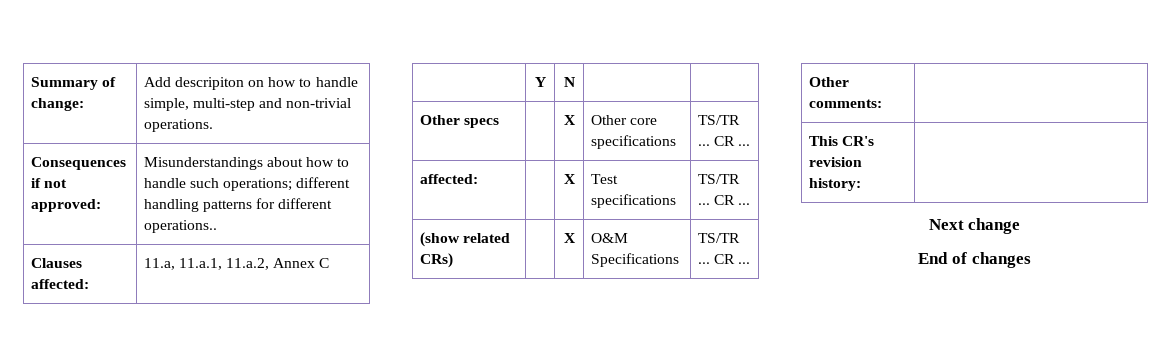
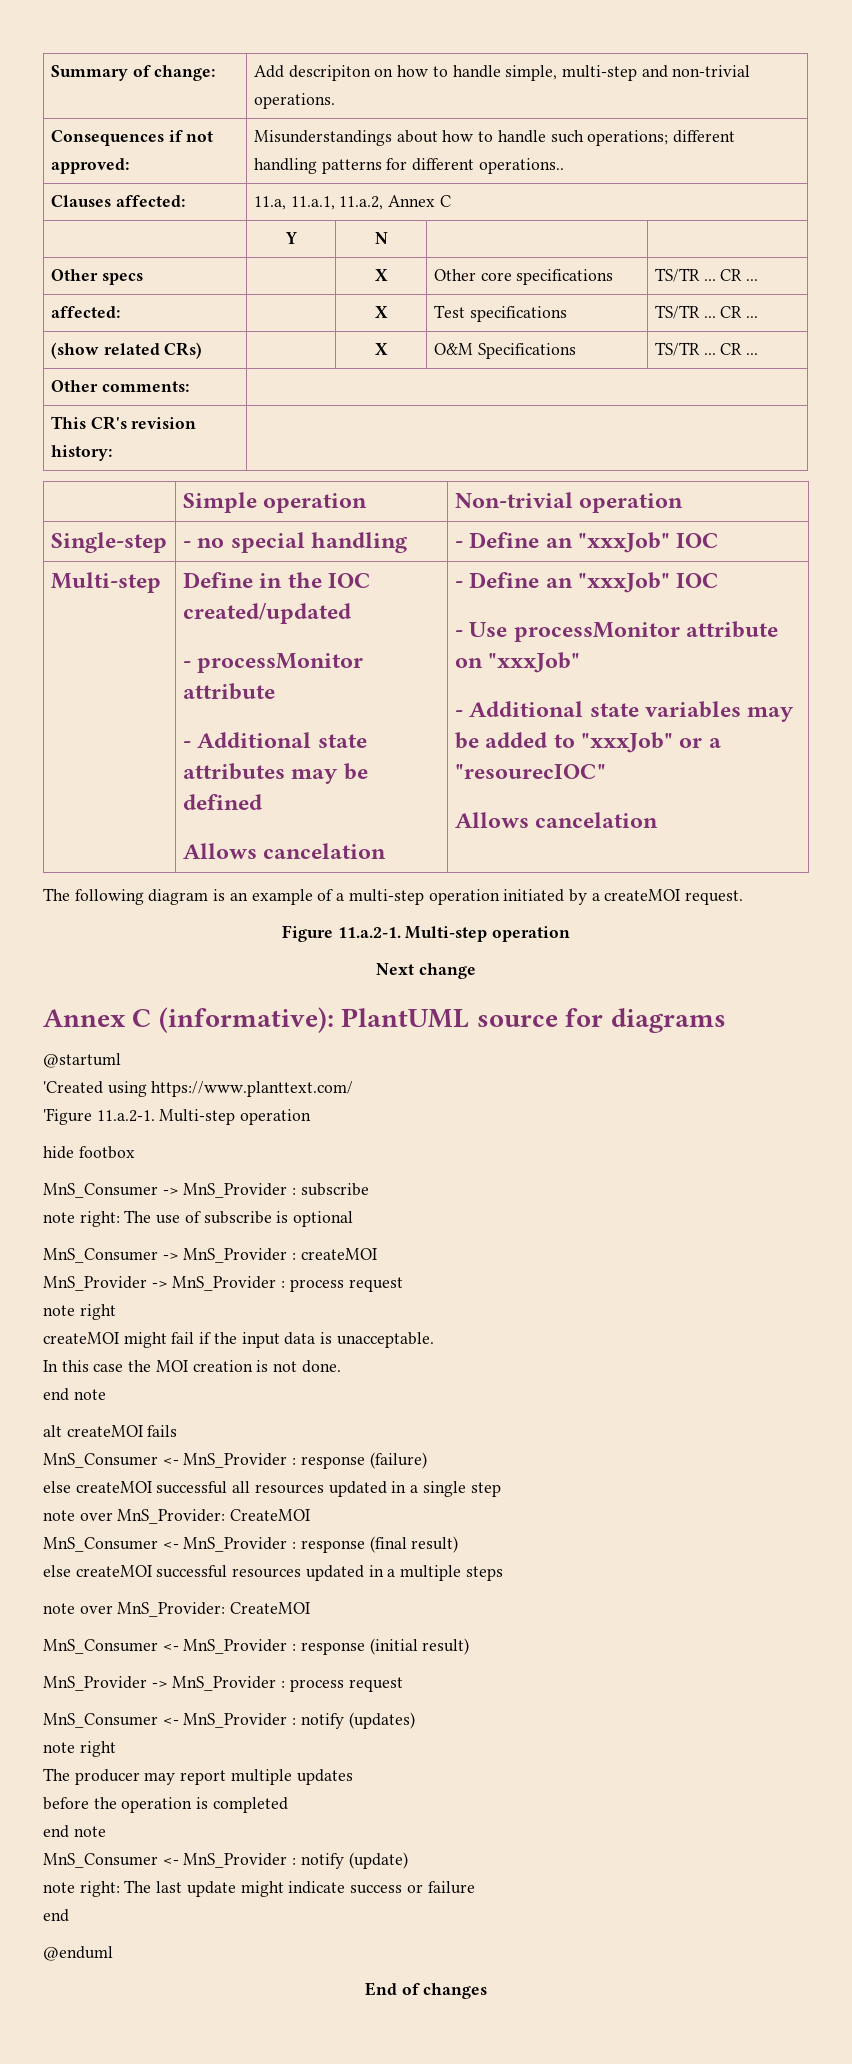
+ | Simple operation | Non-trivial operation
+ Single-step | - no special handling | - Define an "xxxJob" IOC
+ Multi-step | Define in the IOC created/updated
+ - processMonitor attribute
+ - Additional state attributes may be defined
+ Allows cancelation | - Define an "xxxJob" IOC
+ - Use processMonitor attribute on "xxxJob"
+ - Additional state variables may be added to "xxxJob" or a "resourecIOC"
+ Allows cancelation
+ The following diagram is an example of a multi-step operation initiated by a createMOI request.
+ Figure 11.a.2-1. Multi-step operation
  Next change
+ Annex C (informative): PlantUML source for diagrams
+ @startuml
+ 'Created using https://www.planttext.com/
+ 'Figure 11.a.2-1. Multi-step operation
+ hide footbox
+ MnS_Consumer -> MnS_Provider : subscribe
+ note right: The use of subscribe is optional
+ MnS_Consumer -> MnS_Provider : createMOI
+ MnS_Provider -> MnS_Provider : process request
+ note right
+ createMOI might fail if the input data is unacceptable.
+ In this case the MOI creation is not done.
+ end note
+ alt createMOI fails
+ MnS_Consumer <- MnS_Provider : response (failure)
+ else createMOI successful all resources updated in a single step
+ note over MnS_Provider: CreateMOI
+ MnS_Consumer <- MnS_Provider : response (final result)
+ else createMOI successful resources updated in a multiple steps
+ note over MnS_Provider: CreateMOI
+ MnS_Consumer <- MnS_Provider : response (initial result)
+ MnS_Provider -> MnS_Provider : process request
+ MnS_Consumer <- MnS_Provider : notify (updates)
+ note right
+ The producer may report multiple updates
+ before the operation is completed
+ end note
+ MnS_Consumer <- MnS_Provider : notify (update)
+ note right: The last update might indicate success or failure
+ end
+ @enduml

